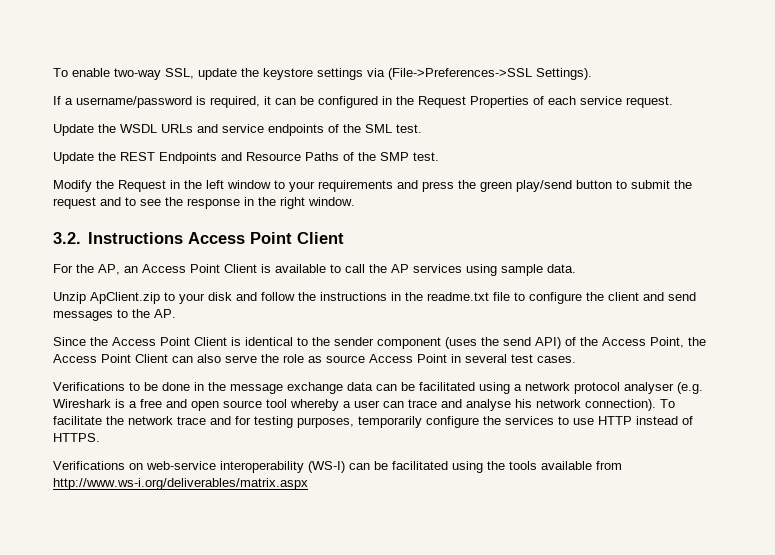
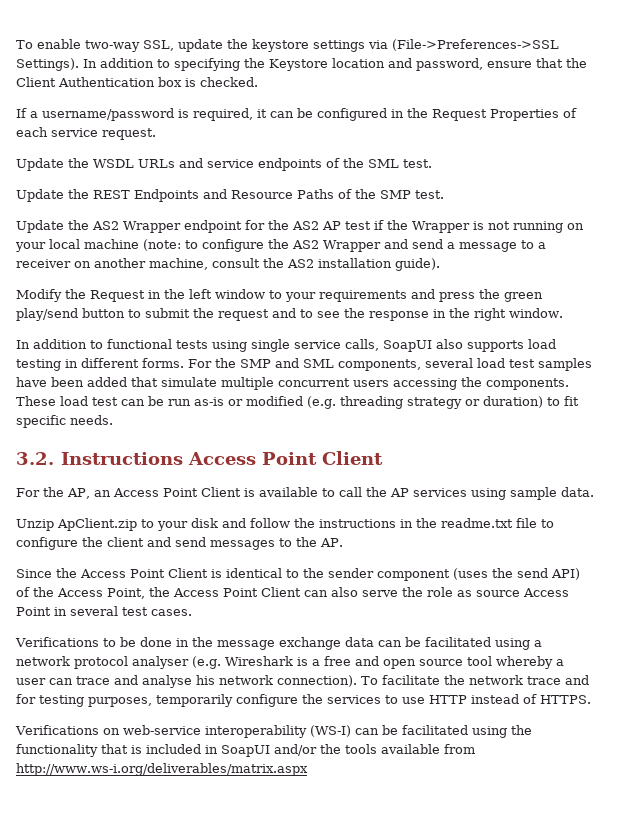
+ In addition to specifying the Keystore location and password, ensure that the Client Authentication box is checked.
+ Update the AS2 Wrapper endpoint for the AS2 AP test if the Wrapper is not running on your local machine (note: to configure the AS2 Wrapper and send a message to a receiver on another machine, consult the AS2 installation guide).
+ In addition to functional tests using single service calls, SoapUI also supports load testing in different forms. For the SMP and SML components, several load test samples have been added that simulate multiple concurrent users accessing the components. These load test can be run as-is or modified (e.g. threading strategy or duration) to fit specific needs.
- Verifications on web-service interoperability (WS-I) can be facilitated using the tools available from http://www.ws-i.org/deliverables/matrix.aspx
+ Verifications on web-service interoperability (WS-I) can be facilitated using the functionality that is included in SoapUI and/or the tools available from http://www.ws-i.org/deliverables/matrix.aspx

